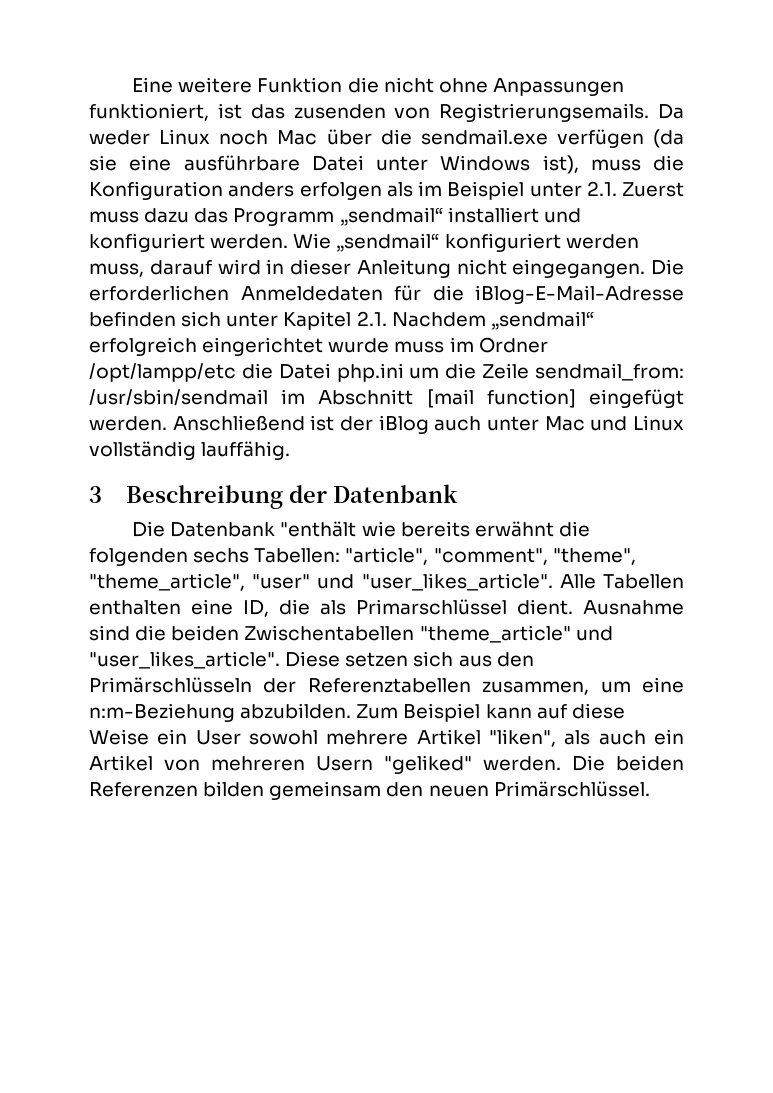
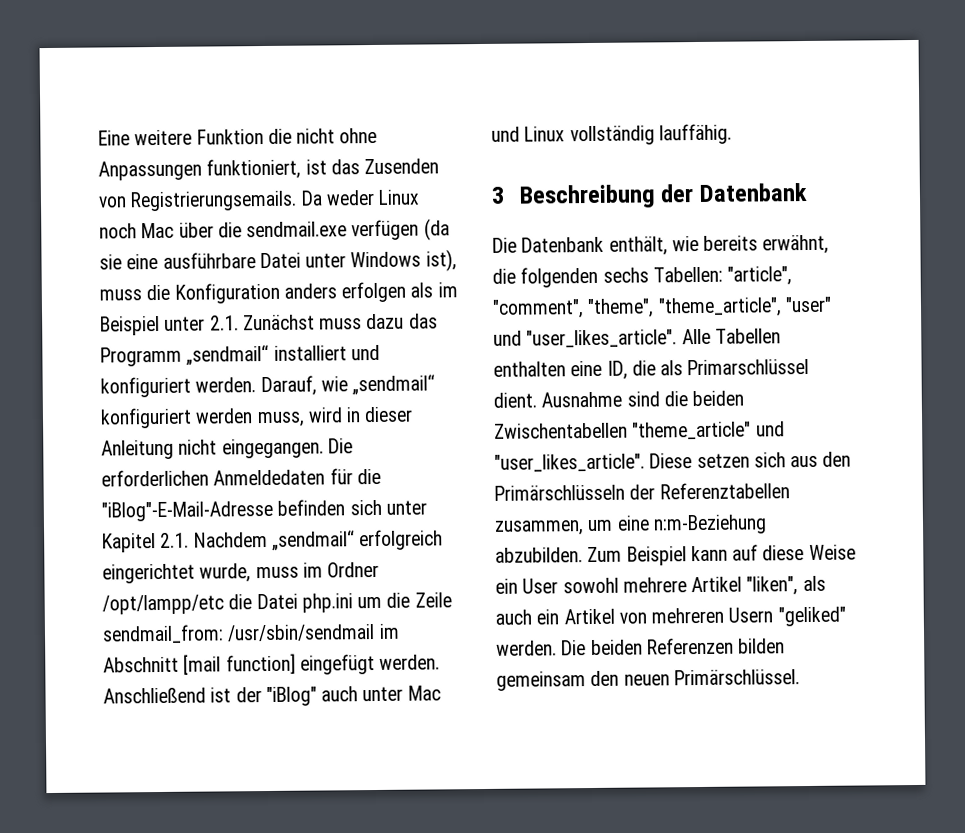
- Eine weitere Funktion die nicht ohne Anpassungen funktioniert, ist das zusenden von Registrierungsemails.
+ Eine weitere Funktion die nicht ohne Anpassungen funktioniert, ist das Zusenden von Registrierungsemails.
- Da weder Linux noch Mac über die sendmail.exe verfügen (da sie eine ausführbare Datei unter Windows ist), muss die Konfiguration anders erfolgen als im Beispiel unter 2.1. Zuerst muss dazu das Programm „sendmail“ installiert und konfiguriert werden.
+ Da weder Linux noch Mac über die sendmail.exe verfügen (da sie eine ausführbare Datei unter Windows ist), muss die Konfiguration anders erfolgen als im Beispiel unter 2.1. Zunächst muss dazu das Programm „sendmail“ installiert und konfiguriert werden.
- Wie „sendmail“ konfiguriert werden muss, darauf wird in dieser Anleitung nicht eingegangen.
+ Darauf, wie „sendmail“ konfiguriert werden muss, wird in dieser Anleitung nicht eingegangen.
- Die erforderlichen Anmeldedaten für die iBlog-E-Mail-Adresse befinden sich unter Kapitel 2.1. Nachdem „sendmail“ erfolgreich eingerichtet wurde muss im Ordner /opt/lampp/etc die Datei php.ini um die Zeile sendmail_from: /usr/sbin/sendmail im Abschnitt [mail function] eingefügt werden.
+ Die erforderlichen Anmeldedaten für die "iBlog"-E-Mail-Adresse befinden sich unter Kapitel 2.1. Nachdem „sendmail“ erfolgreich eingerichtet wurde, muss im Ordner /opt/lampp/etc die Datei php.ini um die Zeile sendmail_from: /usr/sbin/sendmail im Abschnitt [mail function] eingefügt werden.
- Anschließend ist der iBlog auch unter Mac und Linux vollständig lauffähig.
+ Anschließend ist der "iBlog" auch unter Mac und Linux vollständig lauffähig.
- Die Datenbank "enthält wie bereits erwähnt die folgenden sechs Tabellen: "article", "comment", "theme", "theme_article", "user" und "user_likes_article".
+ Die Datenbank enthält, wie bereits erwähnt, die folgenden sechs Tabellen: "article", "comment", "theme", "theme_article", "user" und "user_likes_article".

